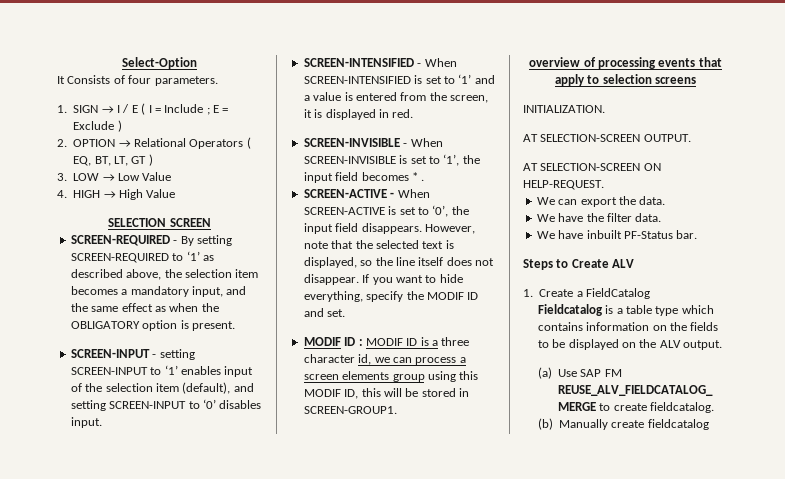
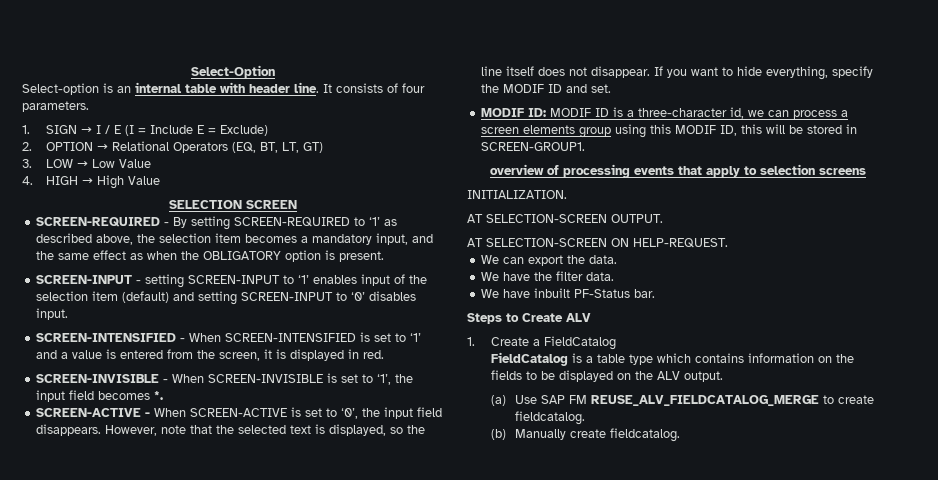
- It Consists of four parameters.
+ Select-option is an internal table with header line. It consists of four parameters.
- 1. SIGN → I / E ( I = Include ; E = Exclude )
+ 1. SIGN → I / E (I = Include E = Exclude)
- 2. OPTION → Relational Operators ( EQ, BT, LT, GT )
+ 2. OPTION → Relational Operators (EQ, BT, LT, GT)
- SCREEN-INPUT - setting SCREEN-INPUT to ‘1’ enables input of the selection item (default), and setting SCREEN-INPUT to ‘0’ disables input.
+ SCREEN-INPUT - setting SCREEN-INPUT to ‘1’ enables input of the selection item (default) and setting SCREEN-INPUT to ‘0’ disables input.
- SCREEN-INVISIBLE - When SCREEN-INVISIBLE is set to ‘1’, the input field becomes * .
+ SCREEN-INVISIBLE - When SCREEN-INVISIBLE is set to ‘1’, the input field becomes *.
- MODIF ID : MODIF ID is a three character id, we can process a screen elements group using this MODIF ID, this will be stored in SCREEN-GROUP1.
+ MODIF ID: MODIF ID is a three-character id, we can process a screen elements group using this MODIF ID, this will be stored in SCREEN-GROUP1.
- Fieldcatalog is a table type which contains information on the fields to be displayed on the ALV output.
+ FieldCatalog is a table type which contains information on the fields to be displayed on the ALV output.
- (b) Manually create fieldcatalog
+ (b) Manually create fieldcatalog.

